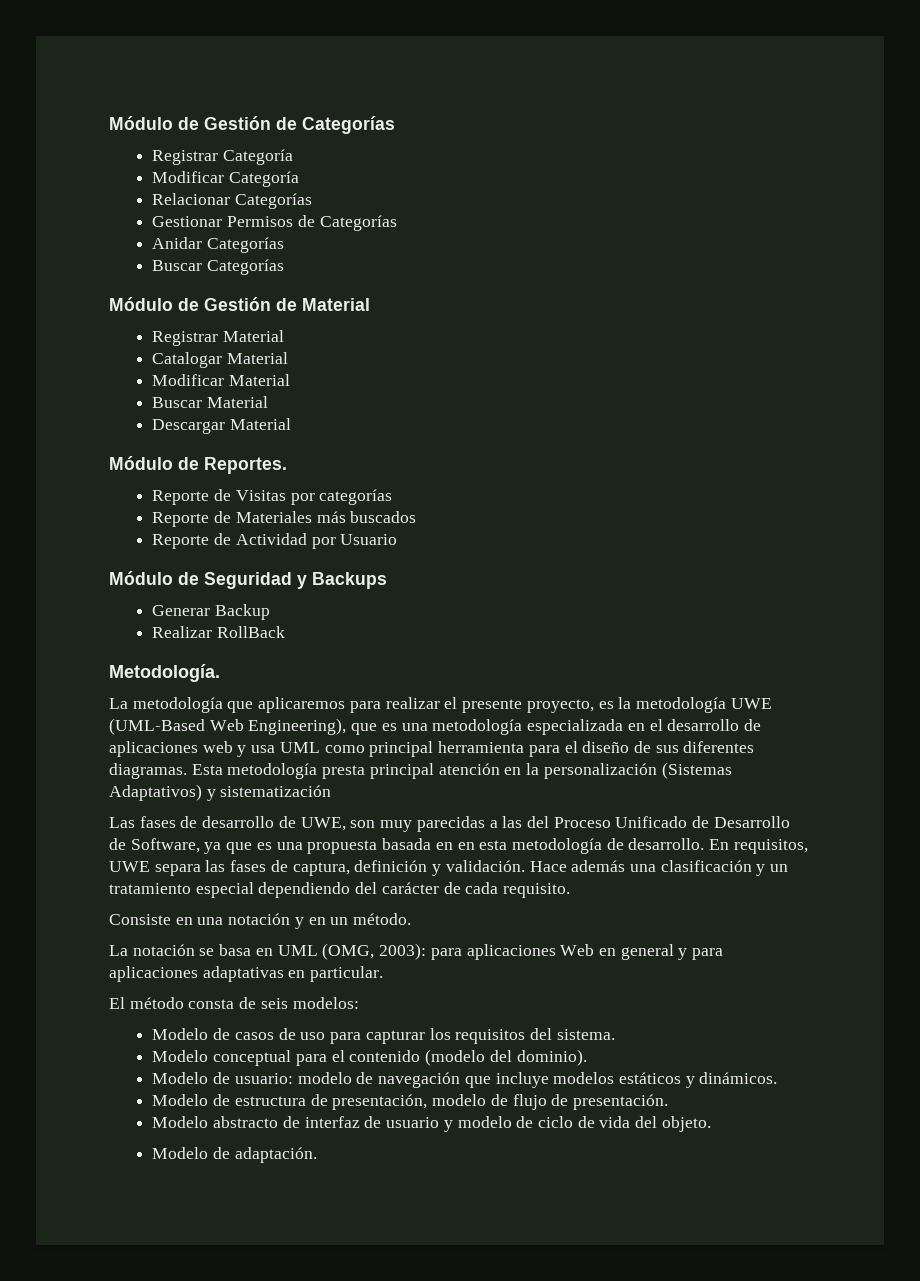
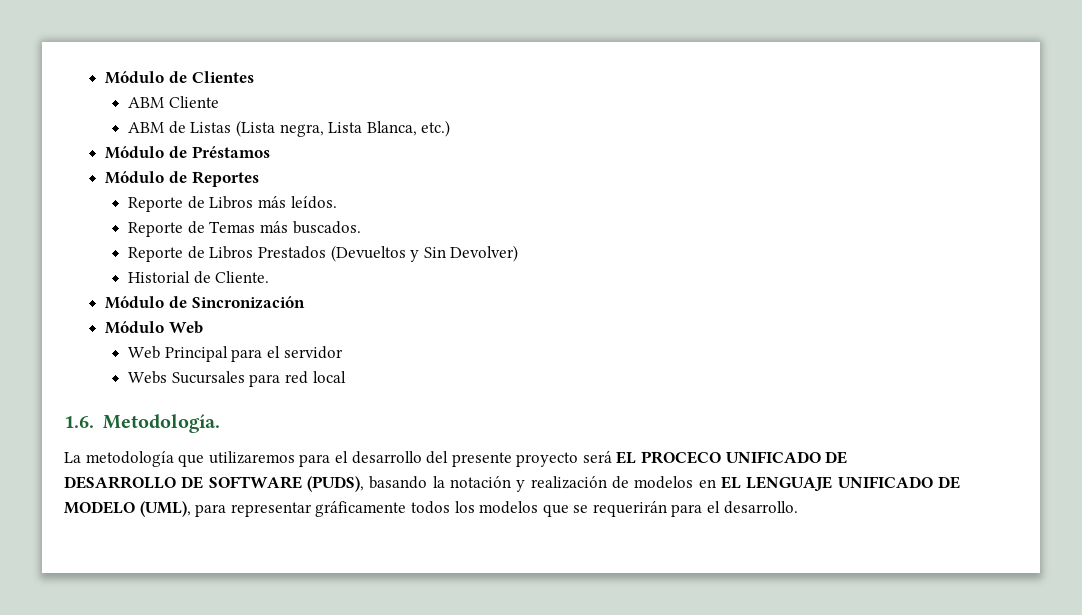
- Módulo de Gestión de Categorías
- Registrar Categoría
- Modificar Categoría
- Relacionar Categorías
- Gestionar Permisos de Categorías
- Anidar Categorías
- Buscar Categorías
- Módulo de Gestión de Material
- Registrar Material
- Catalogar Material
- Modificar Material
- Buscar Material
- Descargar Material
- Módulo de Reportes.
- Reporte de Visitas por categorías
- Reporte de Materiales más buscados
- Reporte de Actividad por Usuario
- Módulo de Seguridad y Backups
- Generar Backup
- Realizar RollBack
- Metodología.
- La metodología que aplicaremos para realizar el presente proyecto, es la metodología UWE (UML-Based Web Engineering), que es una metodología especializada en el desarrollo de aplicaciones web y usa UML como principal herramienta para el diseño de sus diferentes diagramas. Esta metodología presta principal atención en la personalización (Sistemas Adaptativos) y sistematización
- Las fases de desarrollo de UWE, son muy parecidas a las del Proceso Unificado de Desarrollo de Software, ya que es una propuesta basada en en esta metodología de desarrollo. En requisitos, UWE separa las fases de captura, definición y validación. Hace además una clasificación y un tratamiento especial dependiendo del carácter de cada requisito.
- Consiste en una notación y en un método.
- La notación se basa en UML (OMG, 2003): para aplicaciones Web en general y para aplicaciones adaptativas en particular.
- El método consta de seis modelos:
- Modelo de casos de uso para capturar los requisitos del sistema.
- Modelo conceptual para el contenido (modelo del dominio).
- Modelo de usuario: modelo de navegación que incluye modelos estáticos y dinámicos.
- Modelo de estructura de presentación, modelo de flujo de presentación.
- Modelo abstracto de interfaz de usuario y modelo de ciclo de vida del objeto.
- Modelo de adaptación.
+ Módulo de Clientes
+ ABM Cliente
+ ABM de Listas (Lista negra, Lista Blanca, etc.)
+ Módulo de Préstamos
+ Módulo de Reportes
+ Reporte de Libros más leídos.
+ Reporte de Temas más buscados.
+ Reporte de Libros Prestados (Devueltos y Sin Devolver)
+ Historial de Cliente.
+ Módulo de Sincronización
+ Módulo Web
+ Web Principal para el servidor
+ Webs Sucursales para red local
+ 1.6. Metodología.
+ La metodología que utilizaremos para el desarrollo del presente proyecto será EL PROCECO UNIFICADO DE DESARROLLO DE SOFTWARE (PUDS), basando la notación y realización de modelos en EL LENGUAJE UNIFICADO DE MODELO (UML), para representar gráficamente todos los modelos que se requerirán para el desarrollo.

